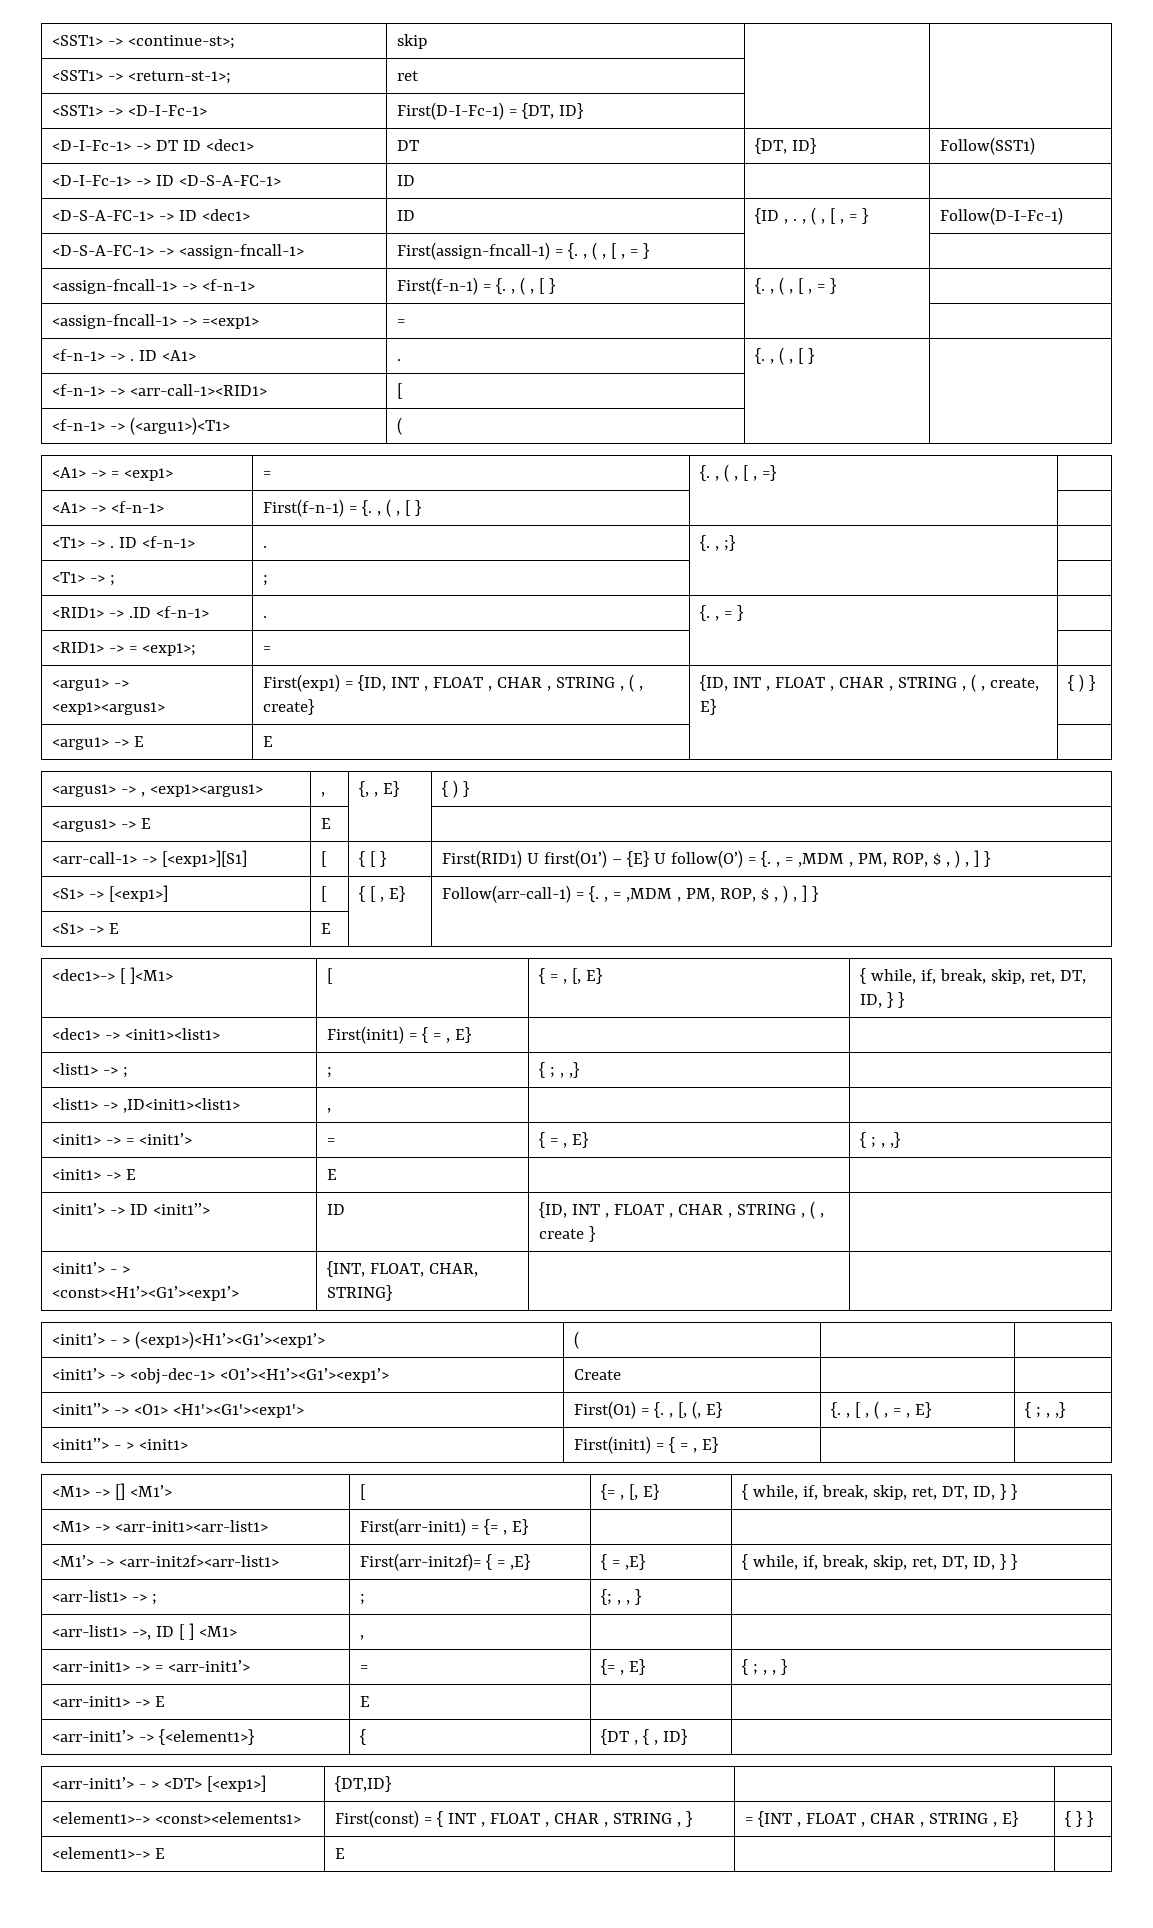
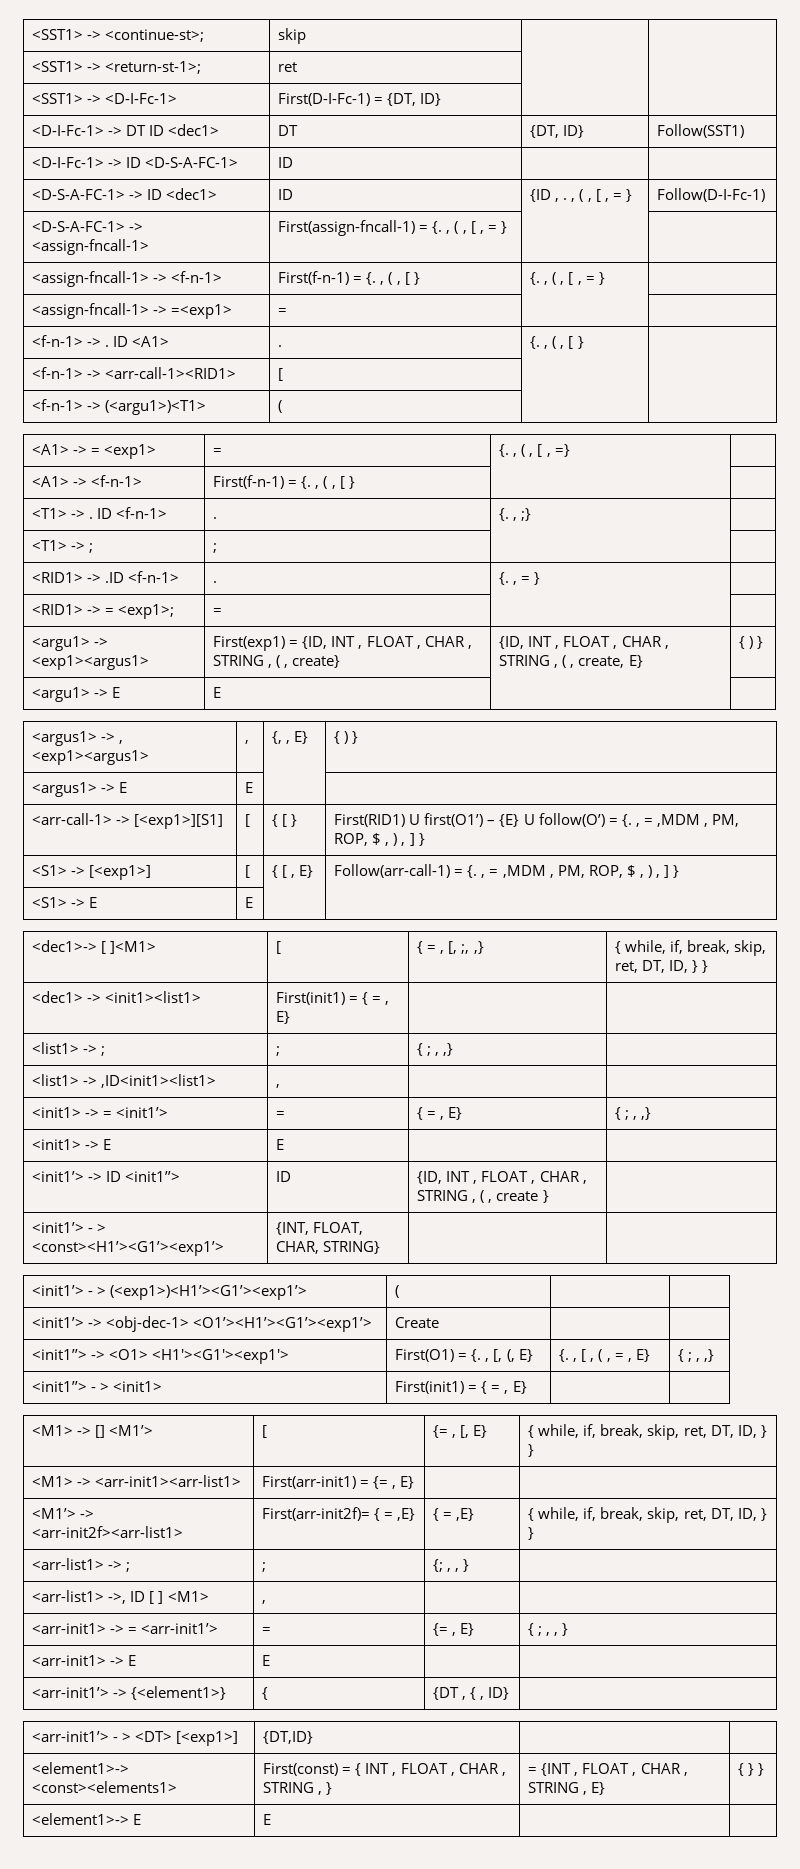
- <dec1>-> [ ]<M1> | [ | { = , [, E} | { while, if, break, skip, ret, DT, ID, } }
+ <dec1>-> [ ]<M1> | [ | { = , [, ;, ,} | { while, if, break, skip, ret, DT, ID, } }

